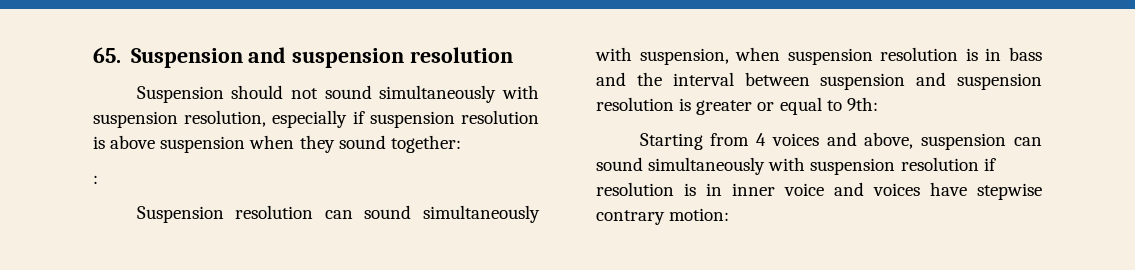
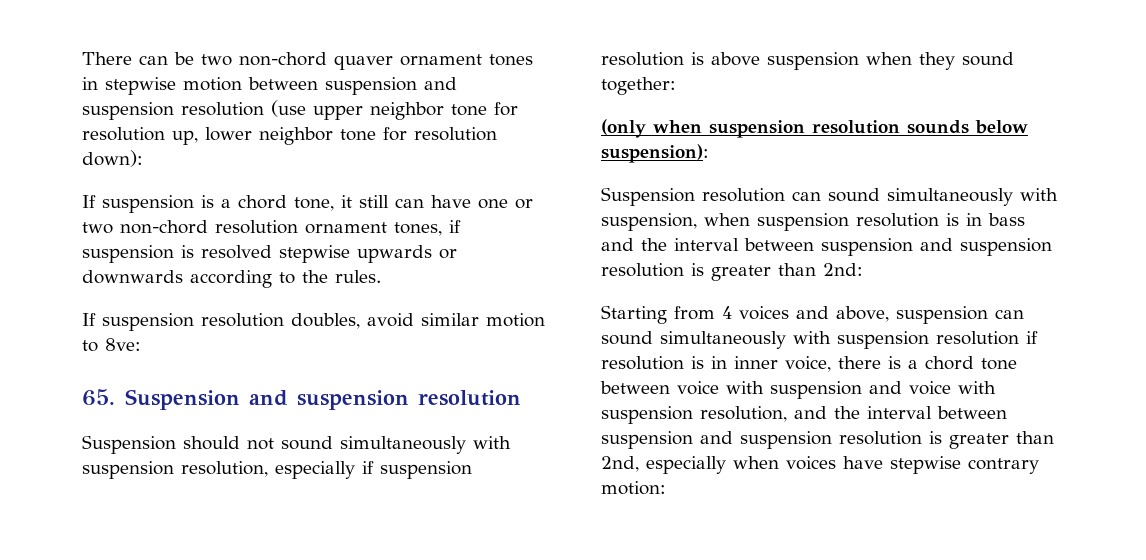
+ There can be two non-chord quaver ornament tones in stepwise motion between suspension and suspension resolution (use upper neighbor tone for resolution up, lower neighbor tone for resolution down):
+ If suspension is a chord tone, it still can have one or two non-chord resolution ornament tones, if suspension is resolved stepwise upwards or downwards according to the rules.
+ If suspension resolution doubles, avoid similar motion to 8ve:
- :
+ (only when suspension resolution sounds below suspension):
- Suspension resolution can sound simultaneously with suspension, when suspension resolution is in bass and the interval between suspension and suspension resolution is greater or equal to 9th:
+ Suspension resolution can sound simultaneously with suspension, when suspension resolution is in bass and the interval between suspension and suspension resolution is greater than 2nd:
- Starting from 4 voices and above, suspension can sound simultaneously with suspension resolution if resolution is in inner voice and voices have stepwise contrary motion:
+ Starting from 4 voices and above, suspension can sound simultaneously with suspension resolution if resolution is in inner voice, there is a chord tone between voice with suspension and voice with suspension resolution, and the interval between suspension and suspension resolution is greater than 2nd, especially when voices have stepwise contrary motion:

